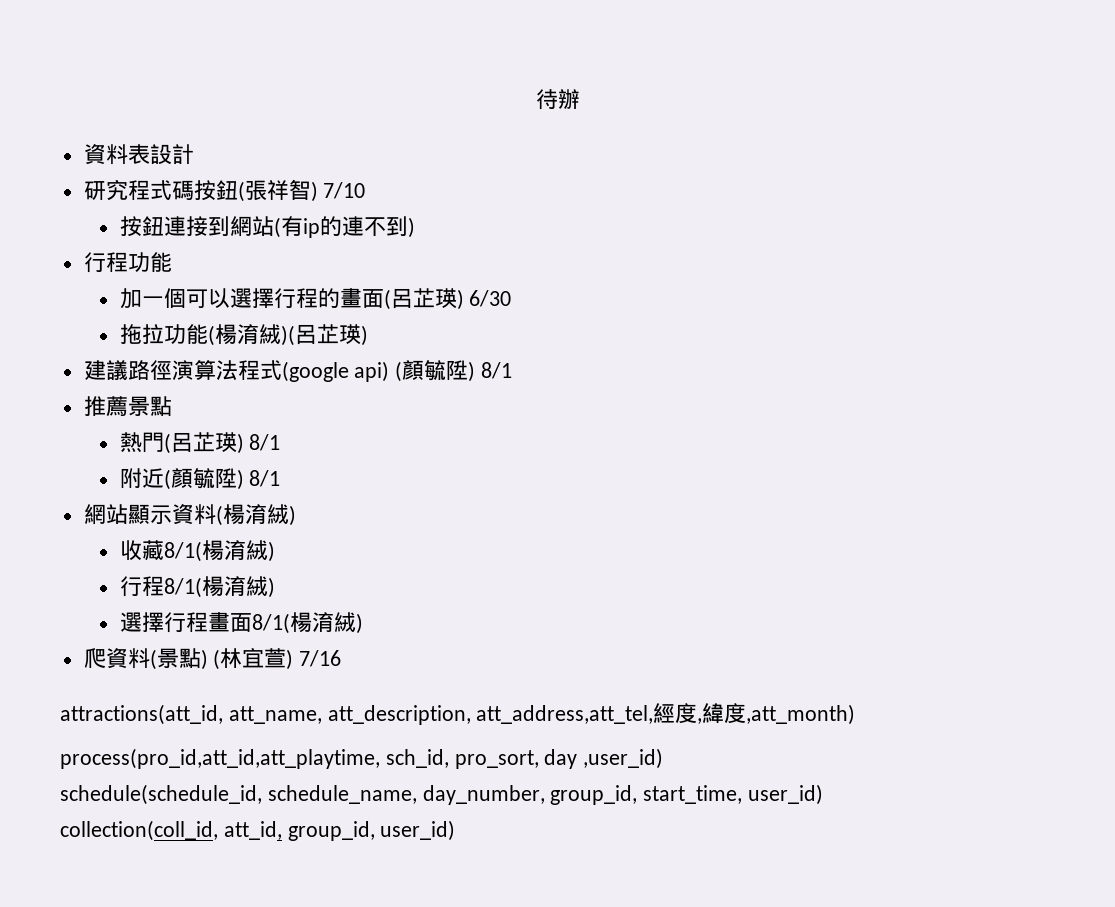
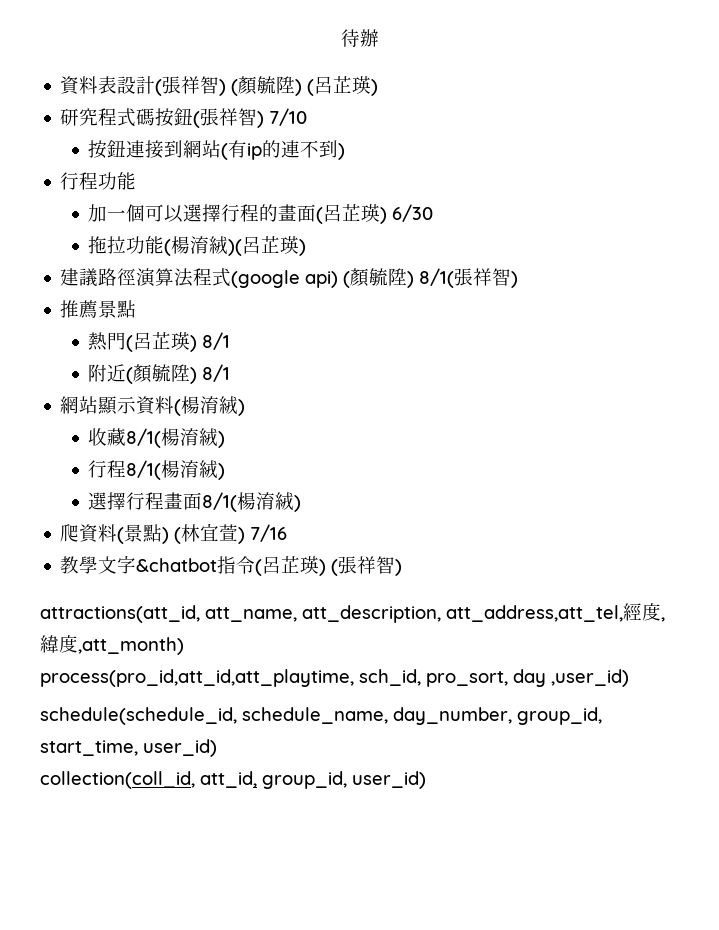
- 資料表設計
+ 資料表設計(張祥智) (顏毓陞) (呂芷瑛)
- 建議路徑演算法程式(google api) (顏毓陞) 8/1
+ 建議路徑演算法程式(google api) (顏毓陞) 8/1(張祥智)
+ 教學文字&chatbot指令(呂芷瑛) (張祥智)

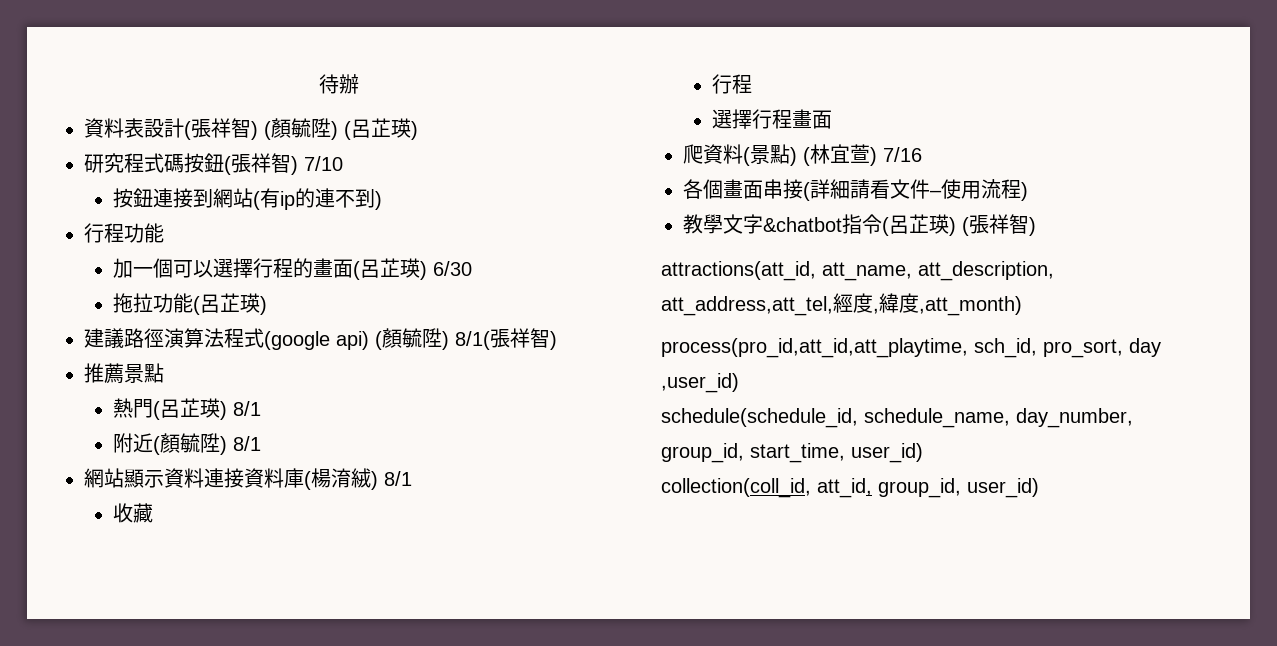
- 拖拉功能(楊淯絨)(呂芷瑛)
+ 拖拉功能(呂芷瑛)
- 網站顯示資料(楊淯絨)
+ 網站顯示資料連接資料庫(楊淯絨) 8/1
- 收藏8/1(楊淯絨)
- 行程8/1(楊淯絨)
+ 收藏
+ 行程
- 選擇行程畫面8/1(楊淯絨)
+ 選擇行程畫面
+ 各個畫面串接(詳細請看文件–使用流程)

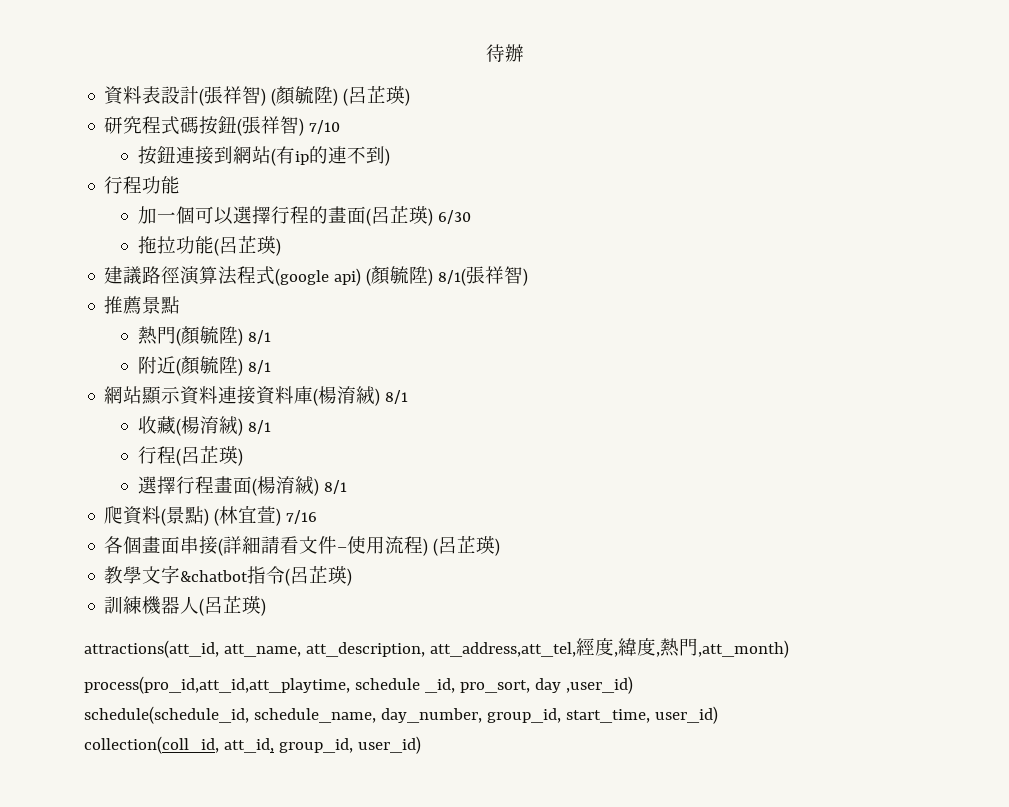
- 熱門(呂芷瑛) 8/1
+ 熱門(顏毓陞) 8/1
- 收藏
- 行程
+ 收藏(楊淯絨) 8/1
+ 行程(呂芷瑛)
- 選擇行程畫面
+ 選擇行程畫面(楊淯絨) 8/1
- 各個畫面串接(詳細請看文件–使用流程)
+ 各個畫面串接(詳細請看文件–使用流程) (呂芷瑛)
- 教學文字&chatbot指令(呂芷瑛) (張祥智)
+ 教學文字&chatbot指令(呂芷瑛)
+ 訓練機器人(呂芷瑛)
- attractions(att_id, att_name, att_description, att_address,att_tel,經度,緯度,att_month)
+ attractions(att_id, att_name, att_description, att_address,att_tel,經度,緯度,熱門,att_month)
- process(pro_id,att_id,att_playtime, sch_id, pro_sort, day ,user_id)
+ process(pro_id,att_id,att_playtime, schedule _id, pro_sort, day ,user_id)

